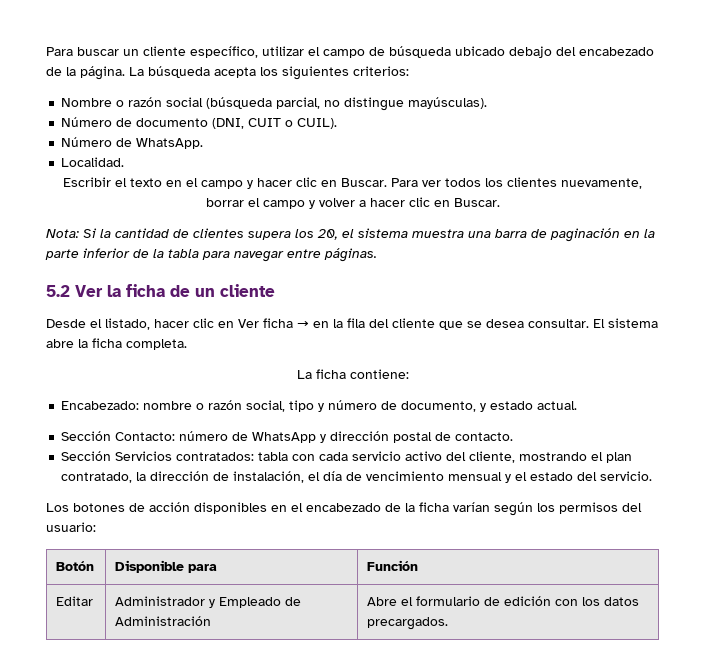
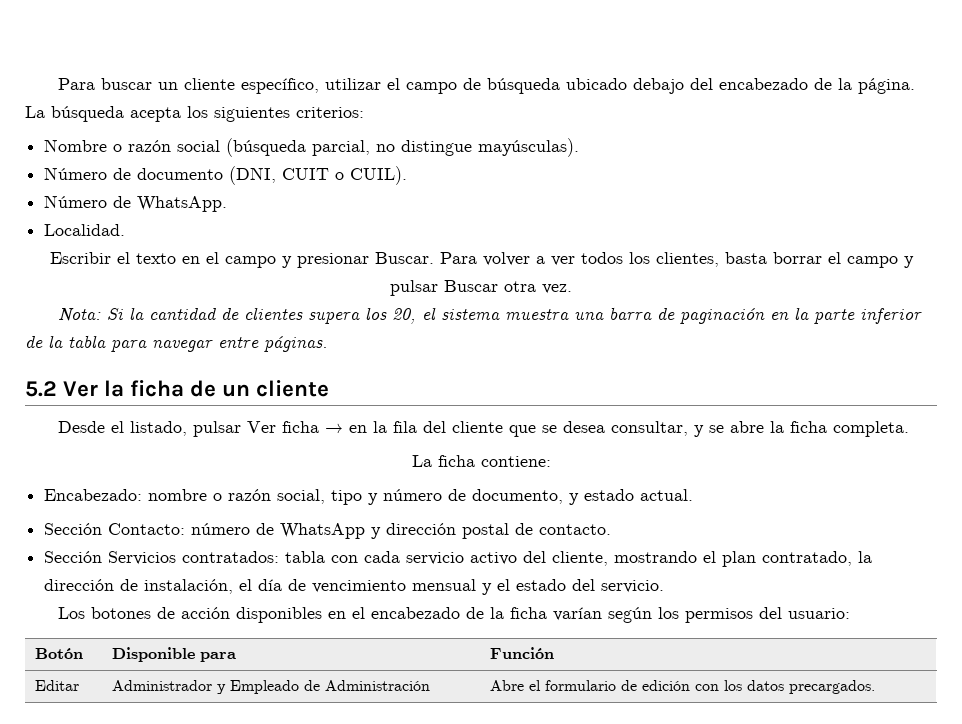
- Escribir el texto en el campo y hacer clic en Buscar. Para ver todos los clientes nuevamente, borrar el campo y volver a hacer clic en Buscar.
+ Escribir el texto en el campo y presionar Buscar. Para volver a ver todos los clientes, basta borrar el campo y pulsar Buscar otra vez.
- Desde el listado, hacer clic en Ver ficha → en la fila del cliente que se desea consultar. El sistema abre la ficha completa.
+ Desde el listado, pulsar Ver ficha → en la fila del cliente que se desea consultar, y se abre la ficha completa.

